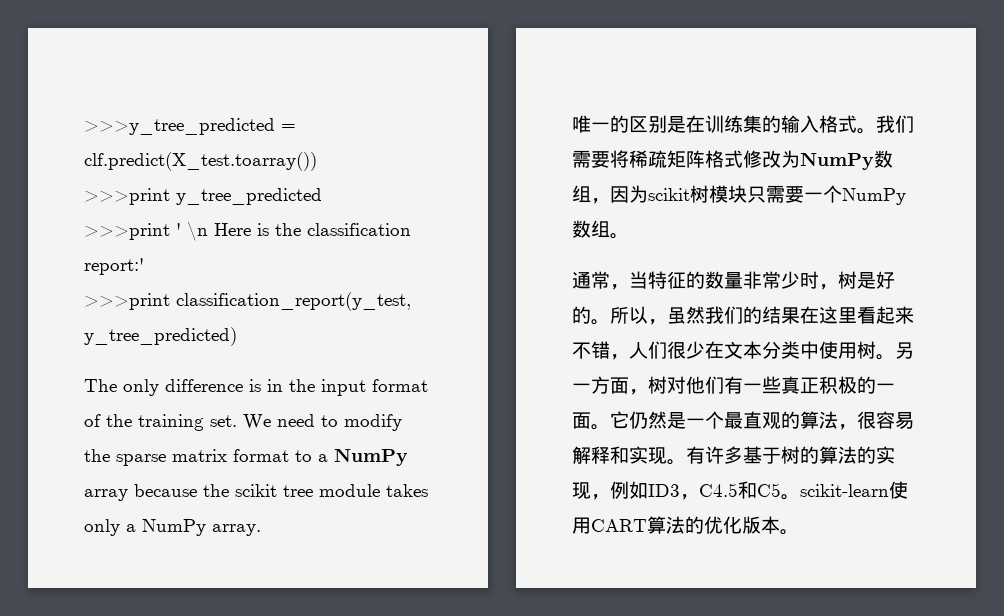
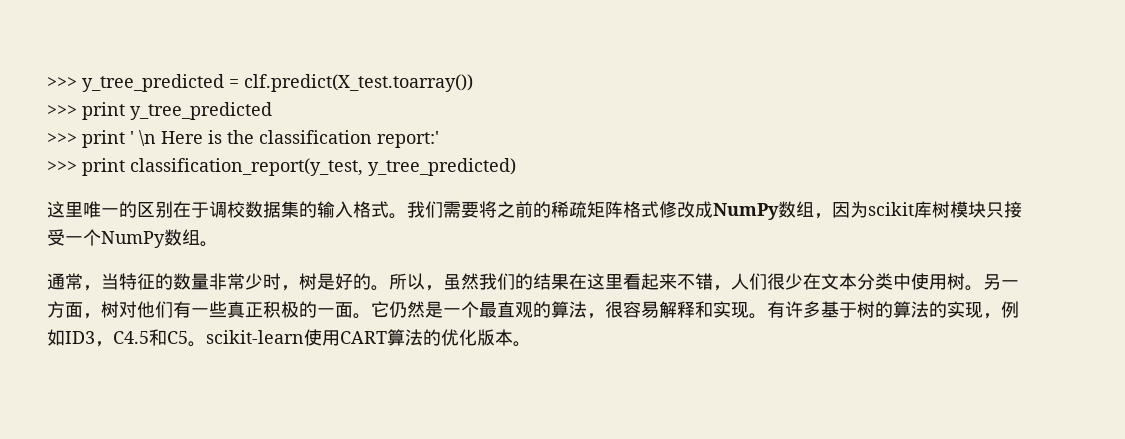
- >>>y_tree_predicted = clf.predict(X_test.toarray())
+ >>> y_tree_predicted = clf.predict(X_test.toarray())
- >>>print y_tree_predicted
+ >>> print y_tree_predicted
- >>>print ' \n Here is the classification report:'
+ >>> print ' \n Here is the classification report:'
- >>>print classification_report(y_test, y_tree_predicted)
+ >>> print classification_report(y_test, y_tree_predicted)
- The only difference is in the input format of the training set. We need to modify the sparse matrix format to a NumPy array because the scikit tree module takes only a NumPy array.
- 唯一的区别是在训练集的输入格式。
+ 这里唯一的区别在于调校数据集的输入格式。
- 我们需要将稀疏矩阵格式修改为NumPy数组，因为scikit树模块只需要一个NumPy数组。
+ 我们需要将之前的稀疏矩阵格式修改成NumPy数组，因为scikit库树模块只接受一个NumPy数组。

